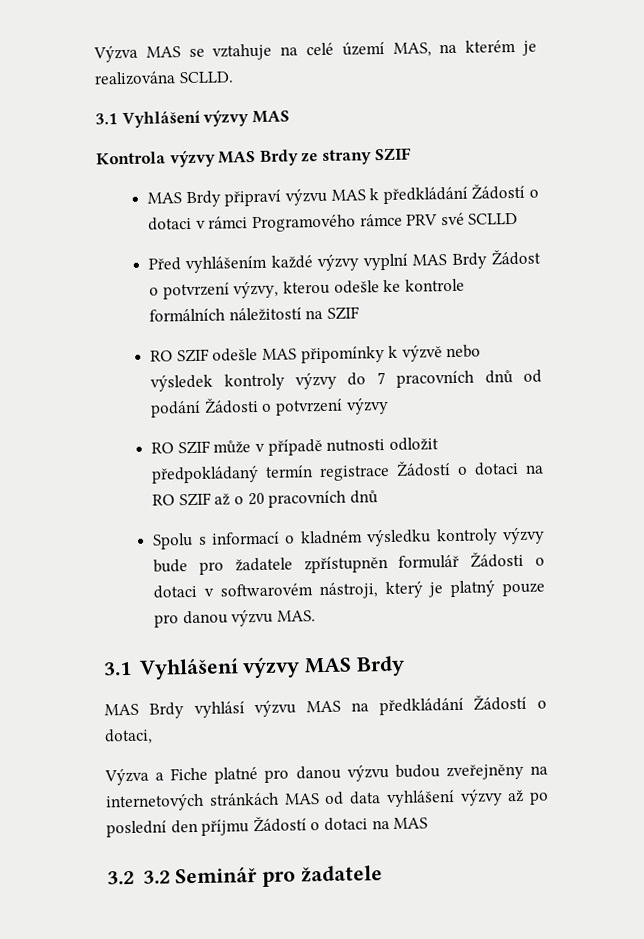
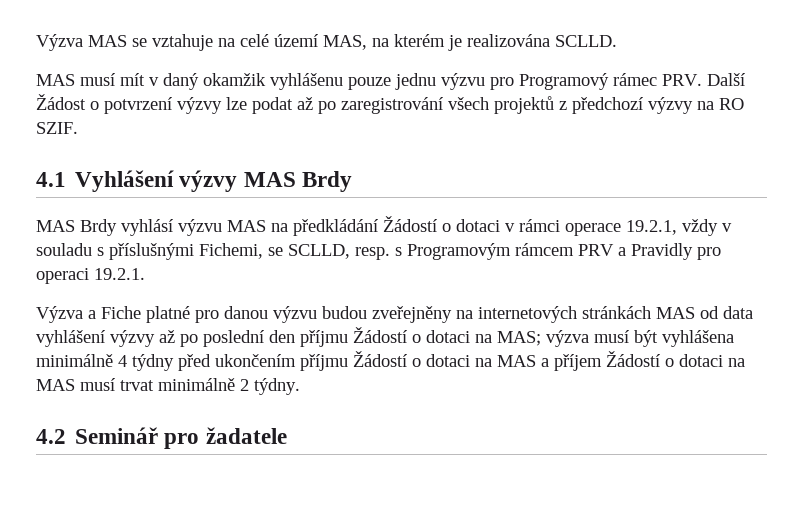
  Výzva MAS se vztahuje na celé území MAS, na kterém je realizována SCLLD.
- 3.1 Vyhlášení výzvy MAS
- Kontrola výzvy MAS Brdy ze strany SZIF
- MAS Brdy připraví výzvu MAS k předkládání Žádostí o dotaci v rámci Programového rámce PRV své SCLLD
- Před vyhlášením každé výzvy vyplní MAS Brdy Žádost o potvrzení výzvy, kterou odešle ke kontrole formálních náležitostí na SZIF
- RO SZIF odešle MAS připomínky k výzvě nebo výsledek kontroly výzvy do 7 pracovních dnů od podání Žádosti o potvrzení výzvy
- RO SZIF může v případě nutnosti odložit předpokládaný termín registrace Žádostí o dotaci na RO SZIF až o 20 pracovních dnů
- Spolu s informací o kladném výsledku kontroly výzvy bude pro žadatele zpřístupněn formulář Žádosti o dotaci v softwarovém nástroji, který je platný pouze pro danou výzvu MAS.
- 3.1 Vyhlášení výzvy MAS Brdy
+ MAS musí mít v daný okamžik vyhlášenu pouze jednu výzvu pro Programový rámec PRV. Další Žádost o potvrzení výzvy lze podat až po zaregistrování všech projektů z předchozí výzvy na RO SZIF.
+ 4.1 Vyhlášení výzvy MAS Brdy
- MAS Brdy vyhlásí výzvu MAS na předkládání Žádostí o dotaci,
+ MAS Brdy vyhlásí výzvu MAS na předkládání Žádostí o dotaci v rámci operace 19.2.1, vždy v souladu s příslušnými Fichemi, se SCLLD, resp. s Programovým rámcem PRV a Pravidly pro operaci 19.2.1.
- Výzva a Fiche platné pro danou výzvu budou zveřejněny na internetových stránkách MAS od data vyhlášení výzvy až po poslední den příjmu Žádostí o dotaci na MAS
- 3.2 3.2 Seminář pro žadatele
+ Výzva a Fiche platné pro danou výzvu budou zveřejněny na internetových stránkách MAS od data vyhlášení výzvy až po poslední den příjmu Žádostí o dotaci na MAS; výzva musí být vyhlášena minimálně 4 týdny před ukončením příjmu Žádostí o dotaci na MAS a příjem Žádostí o dotaci na MAS musí trvat minimálně 2 týdny.
+ 4.2 Seminář pro žadatele

